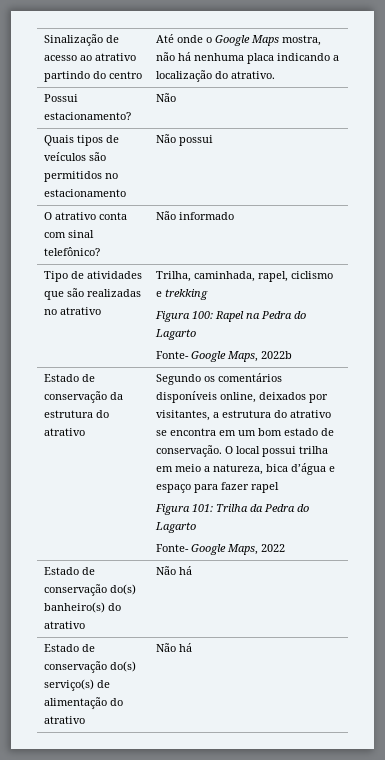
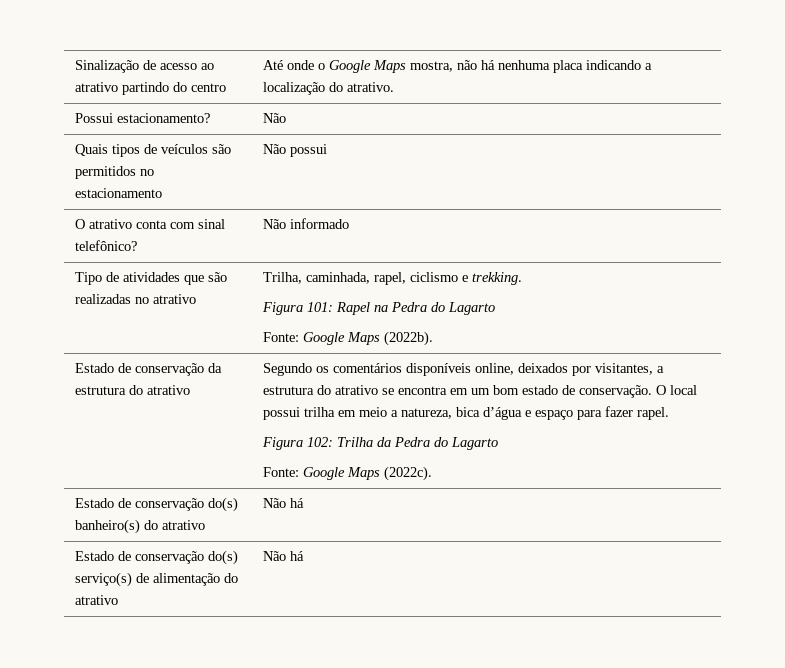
- Tipo de atividades que são realizadas no atrativo | Trilha, caminhada, rapel, ciclismo e trekking
- Figura 100: Rapel na Pedra do Lagarto
- Fonte- Google Maps, 2022b
+ Tipo de atividades que são realizadas no atrativo | Trilha, caminhada, rapel, ciclismo e trekking.
+ Figura 101: Rapel na Pedra do Lagarto
+ Fonte: Google Maps (2022b).
- O local possui trilha em meio a natureza, bica d’água e espaço para fazer rapel
- Figura 101: Trilha da Pedra do Lagarto
+ O local possui trilha em meio a natureza, bica d’água e espaço para fazer rapel.
+ Figura 102: Trilha da Pedra do Lagarto
- Fonte- Google Maps, 2022
+ Fonte: Google Maps (2022c).

